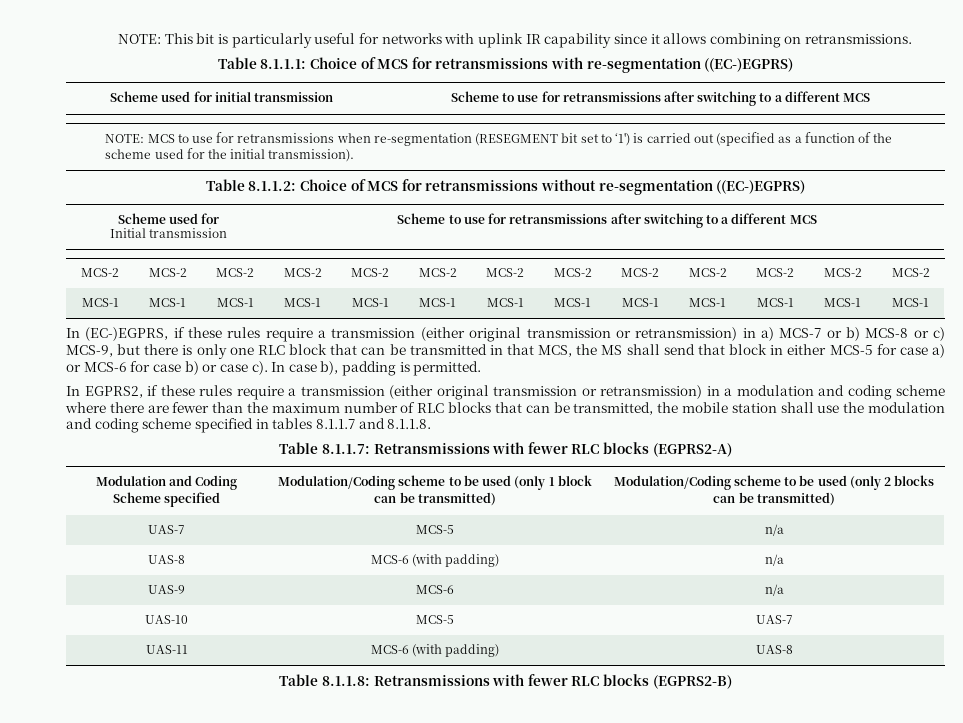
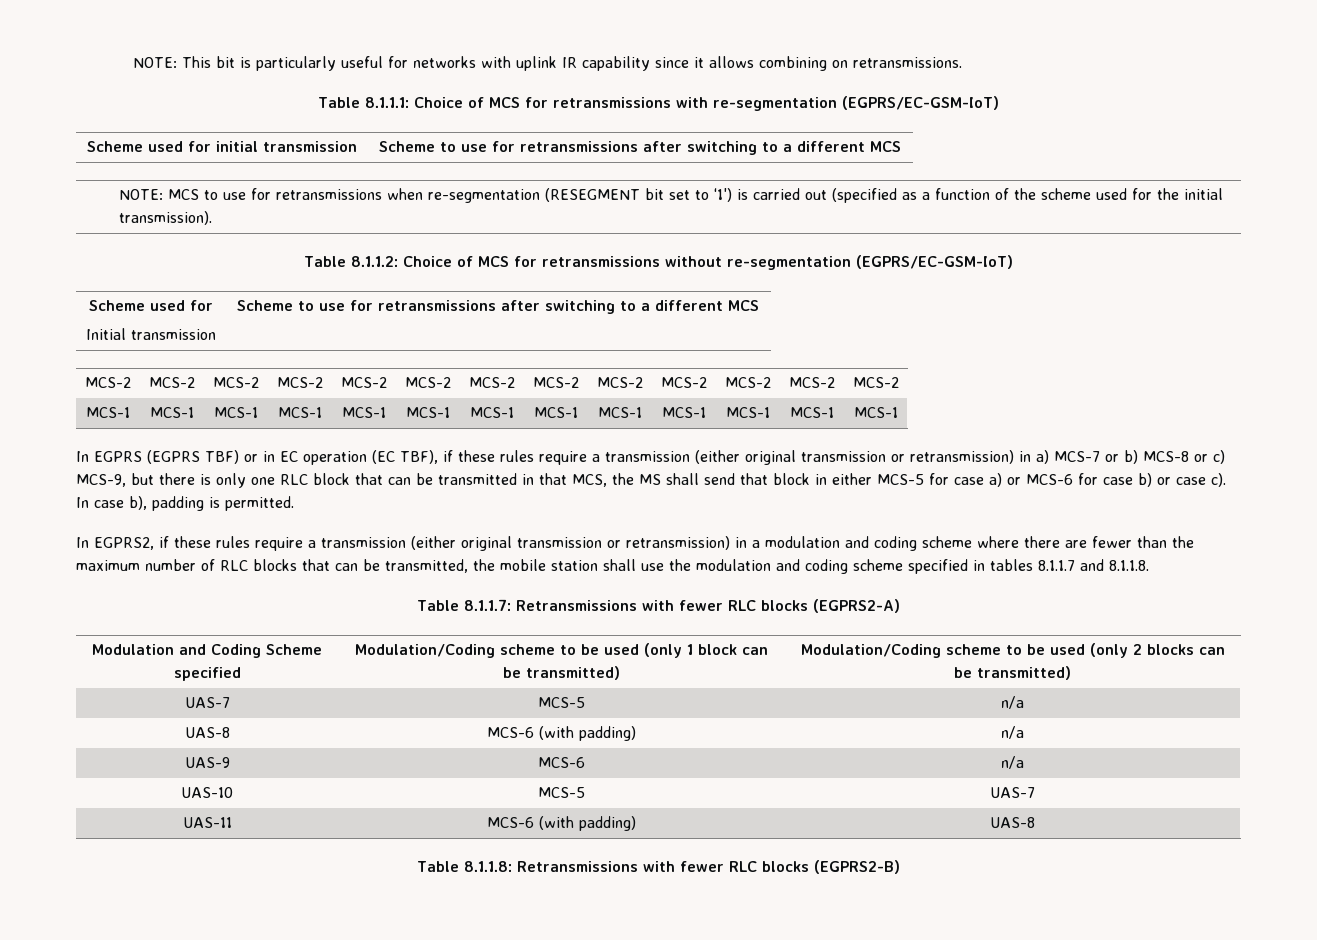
- Table 8.1.1.1: Choice of MCS for retransmissions with re-segmentation ((EC-)EGPRS)
+ Table 8.1.1.1: Choice of MCS for retransmissions with re-segmentation (EGPRS/EC-GSM-IoT)
- Table 8.1.1.2: Choice of MCS for retransmissions without re-segmentation ((EC-)EGPRS)
+ Table 8.1.1.2: Choice of MCS for retransmissions without re-segmentation (EGPRS/EC-GSM-IoT)
- In (EC-)EGPRS, if these rules require a transmission (either original transmission or retransmission) in a) MCS-7 or b) MCS-8 or c) MCS-9, but there is only one RLC block that can be transmitted in that MCS, the MS shall send that block in either MCS-5 for case a) or MCS-6 for case b) or case c).
+ In EGPRS (EGPRS TBF) or in EC operation (EC TBF), if these rules require a transmission (either original transmission or retransmission) in a) MCS-7 or b) MCS-8 or c) MCS-9, but there is only one RLC block that can be transmitted in that MCS, the MS shall send that block in either MCS-5 for case a) or MCS-6 for case b) or case c).

